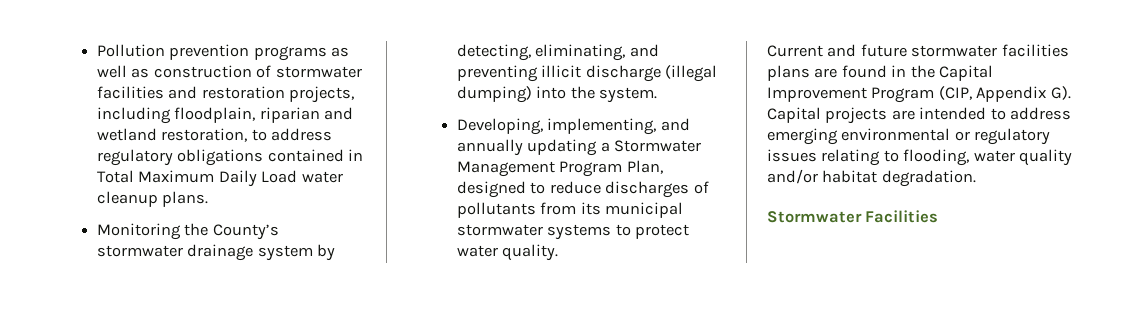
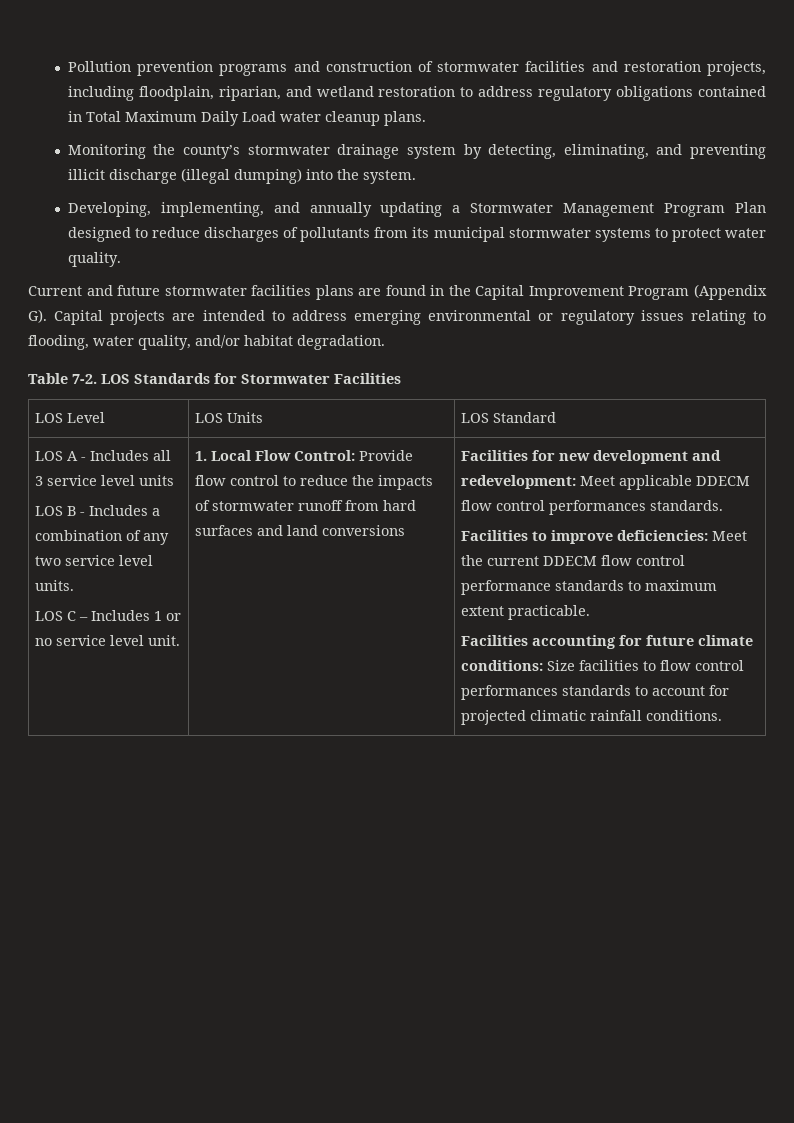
- Pollution prevention programs as well as construction of stormwater facilities and restoration projects, including floodplain, riparian and wetland restoration, to address regulatory obligations contained in Total Maximum Daily Load water cleanup plans.
+ Pollution prevention programs and construction of stormwater facilities and restoration projects, including floodplain, riparian, and wetland restoration to address regulatory obligations contained in Total Maximum Daily Load water cleanup plans.
- Monitoring the County’s stormwater drainage system by detecting, eliminating, and preventing illicit discharge (illegal dumping) into the system.
+ Monitoring the county’s stormwater drainage system by detecting, eliminating, and preventing illicit discharge (illegal dumping) into the system.
- Developing, implementing, and annually updating a Stormwater Management Program Plan, designed to reduce discharges of pollutants from its municipal stormwater systems to protect water quality.
+ Developing, implementing, and annually updating a Stormwater Management Program Plan designed to reduce discharges of pollutants from its municipal stormwater systems to protect water quality.
- Current and future stormwater facilities plans are found in the Capital Improvement Program (CIP, Appendix G). Capital projects are intended to address emerging environmental or regulatory issues relating to flooding, water quality and/or habitat degradation.
+ Current and future stormwater facilities plans are found in the Capital Improvement Program (Appendix G). Capital projects are intended to address emerging environmental or regulatory issues relating to flooding, water quality, and/or habitat degradation.
- Stormwater Facilities
+ Table 7-2. LOS Standards for Stormwater Facilities
+ LOS Level | LOS Units | LOS Standard
+ LOS A - Includes all 3 service level units
+ LOS B - Includes a combination of any two service level units.
+ LOS C – Includes 1 or no service level unit. | 1. Local Flow Control: Provide flow control to reduce the impacts of stormwater runoff from hard surfaces and land conversions | Facilities for new development and redevelopment: Meet applicable DDECM flow control performances standards.
+ Facilities to improve deficiencies: Meet the current DDECM flow control performance standards to maximum extent practicable.
+ Facilities accounting for future climate conditions: Size facilities to flow control performances standards to account for projected climatic rainfall conditions.

